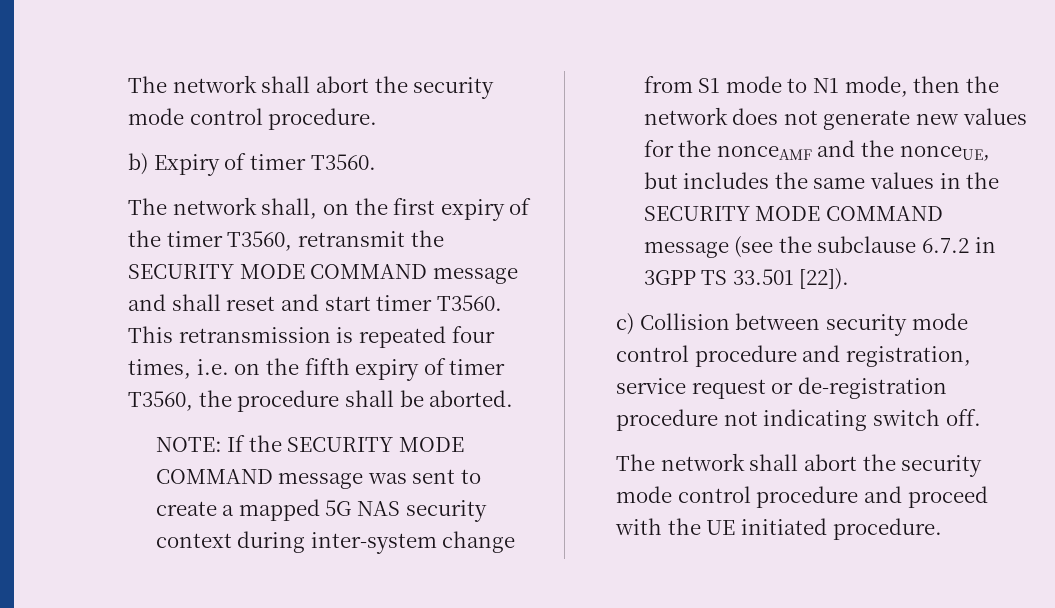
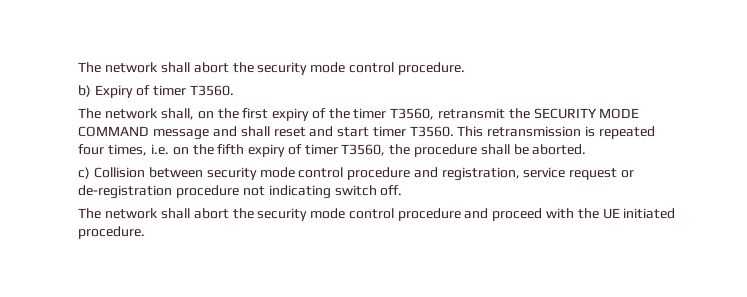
- NOTE: If the SECURITY MODE COMMAND message was sent to create a mapped 5G NAS security context during inter-system change from S1 mode to N1 mode, then the network does not generate new values for the nonceAMF and the nonceUE, but includes the same values in the SECURITY MODE COMMAND message (see the subclause 6.7.2 in 3GPP TS 33.501 [22]).

